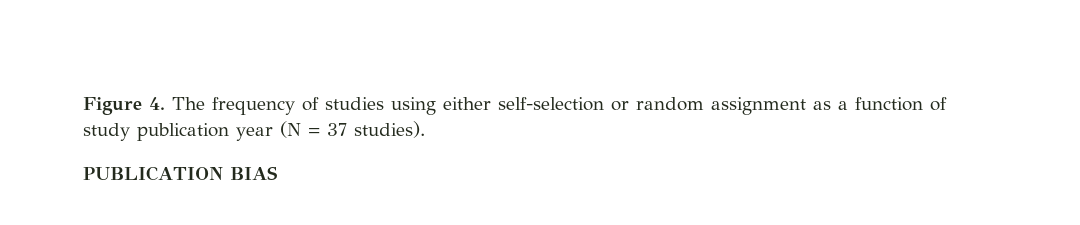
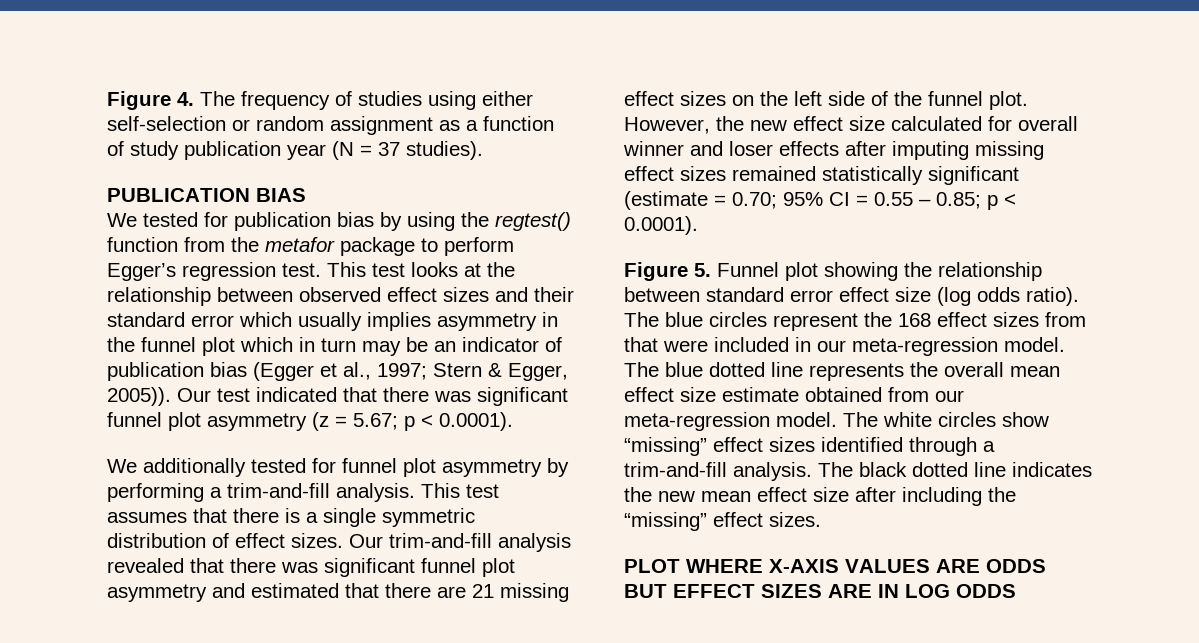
+ We tested for publication bias by using the regtest() function from the metafor package to perform Egger’s regression test. This test looks at the relationship between observed effect sizes and their standard error which usually implies asymmetry in the funnel plot which in turn may be an indicator of publication bias (Egger et al., 1997; Stern & Egger, 2005)). Our test indicated that there was significant funnel plot asymmetry (z = 5.67; p < 0.0001).
+ We additionally tested for funnel plot asymmetry by performing a trim-and-fill analysis. This test assumes that there is a single symmetric distribution of effect sizes. Our trim-and-fill analysis revealed that there was significant funnel plot asymmetry and estimated that there are 21 missing effect sizes on the left side of the funnel plot. However, the new effect size calculated for overall winner and loser effects after imputing missing effect sizes remained statistically significant (estimate = 0.70; 95% CI = 0.55 – 0.85; p < 0.0001).
+ Figure 5. Funnel plot showing the relationship between standard error effect size (log odds ratio). The blue circles represent the 168 effect sizes from that were included in our meta-regression model. The blue dotted line represents the overall mean effect size estimate obtained from our meta-regression model. The white circles show “missing” effect sizes identified through a trim-and-fill analysis. The black dotted line indicates the new mean effect size after including the “missing” effect sizes.
+ PLOT WHERE X-AXIS VALUES ARE ODDS BUT EFFECT SIZES ARE IN LOG ODDS

